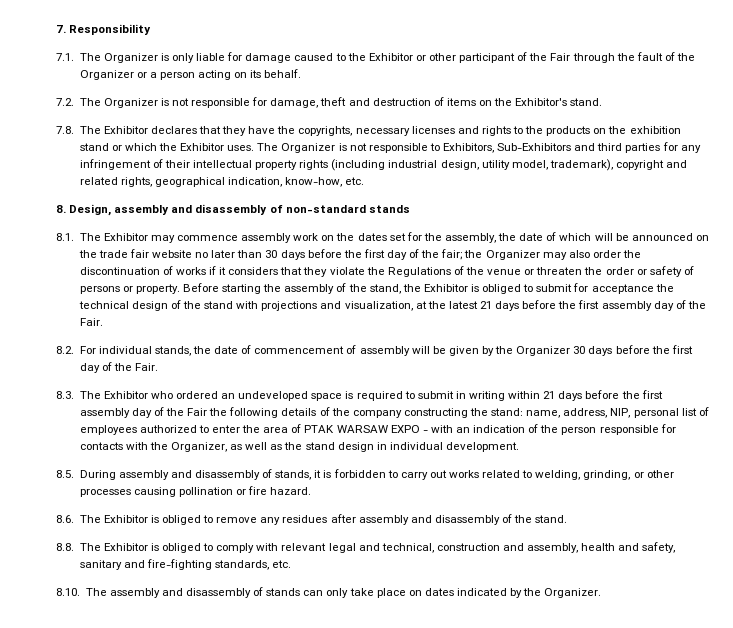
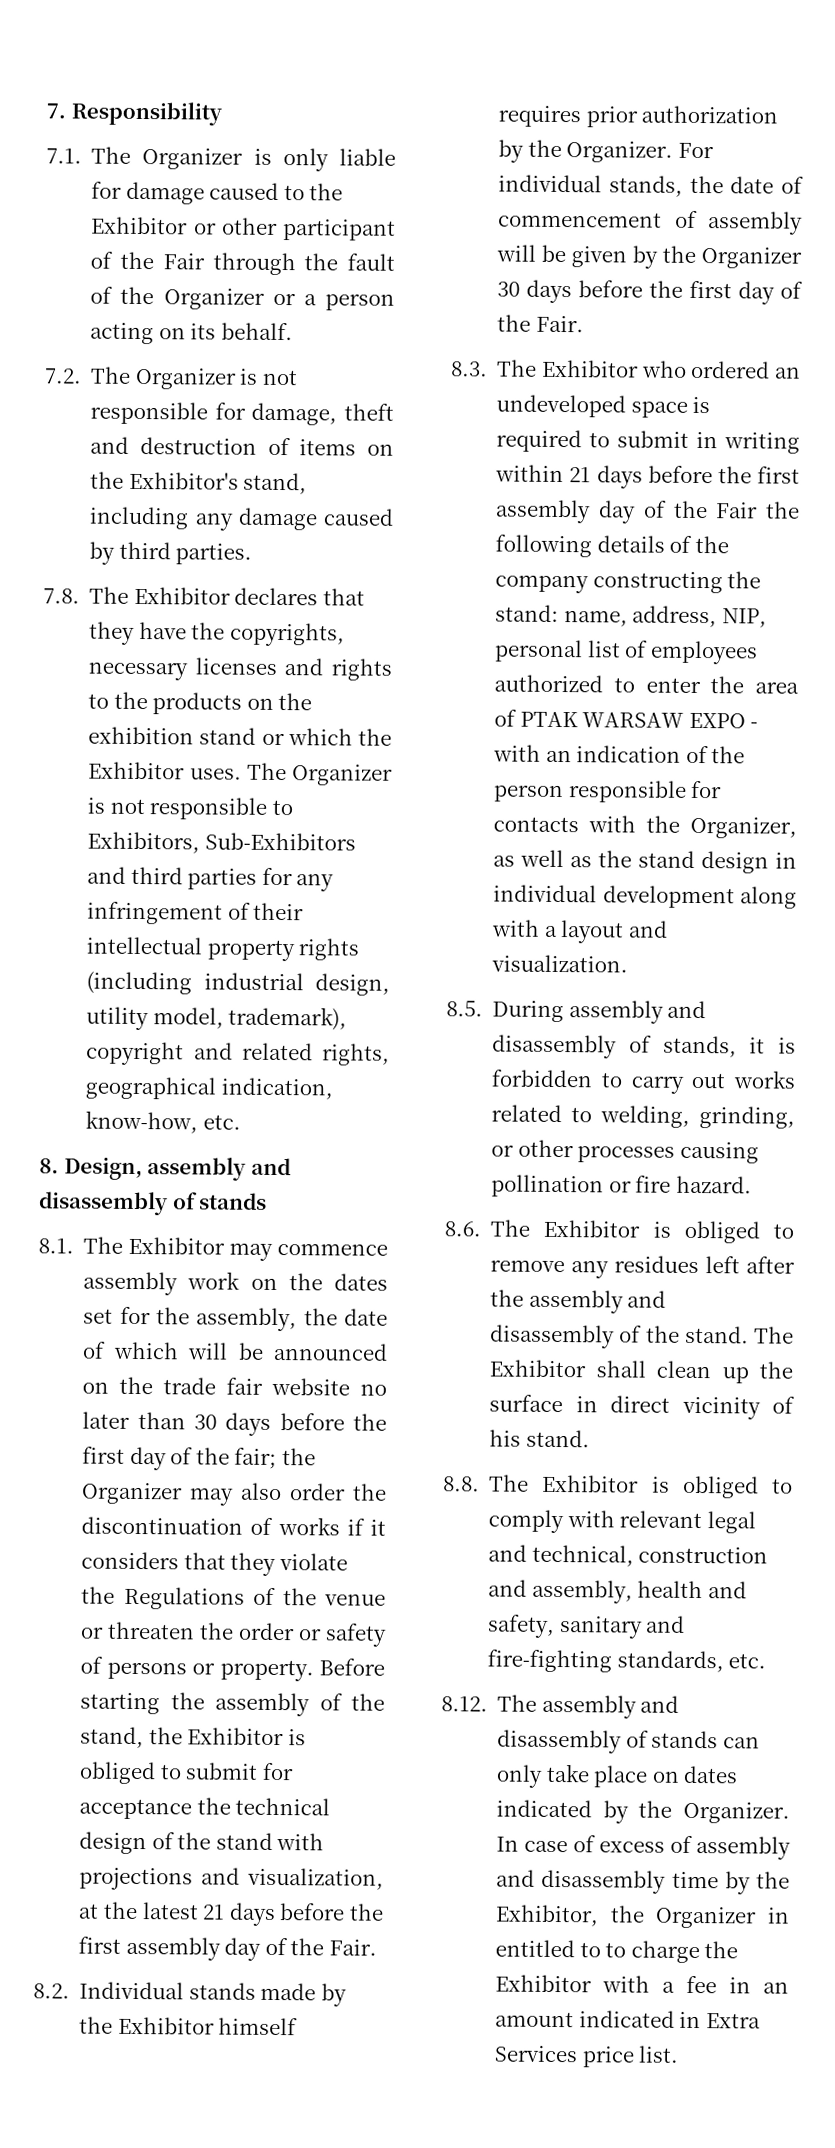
- 7.2. The Organizer is not responsible for damage, theft and destruction of items on the Exhibitor's stand.
+ 7.2. The Organizer is not responsible for damage, theft and destruction of items on the Exhibitor's stand, including any damage caused by third parties.
- 8. Design, assembly and disassembly of non-standard stands
+ 8. Design, assembly and disassembly of stands
- 8.2. For individual stands, the date of commencement of assembly will be given by the Organizer 30 days before the first day of the Fair.
+ 8.2. Individual stands made by the Exhibitor himself requires prior authorization by the Organizer. For individual stands, the date of commencement of assembly will be given by the Organizer 30 days before the first day of the Fair.
- name, address, NIP, personal list of employees authorized to enter the area of PTAK WARSAW EXPO - with an indication of the person responsible for contacts with the Organizer, as well as the stand design in individual development.
+ name, address, NIP, personal list of employees authorized to enter the area of PTAK WARSAW EXPO - with an indication of the person responsible for contacts with the Organizer, as well as the stand design in individual development along with a layout and visualization.
- 8.6. The Exhibitor is obliged to remove any residues after assembly and disassembly of the stand.
+ 8.6. The Exhibitor is obliged to remove any residues left after the assembly and disassembly of the stand. The Exhibitor shall clean up the surface in direct vicinity of his stand.
- 8.10. The assembly and disassembly of stands can only take place on dates indicated by the Organizer.
+ 8.12. The assembly and disassembly of stands can only take place on dates indicated by the Organizer.
+ In case of excess of assembly and disassembly time by the Exhibitor, the Organizer in entitled to to charge the Exhibitor with a fee in an amount indicated in Extra Services price list.

